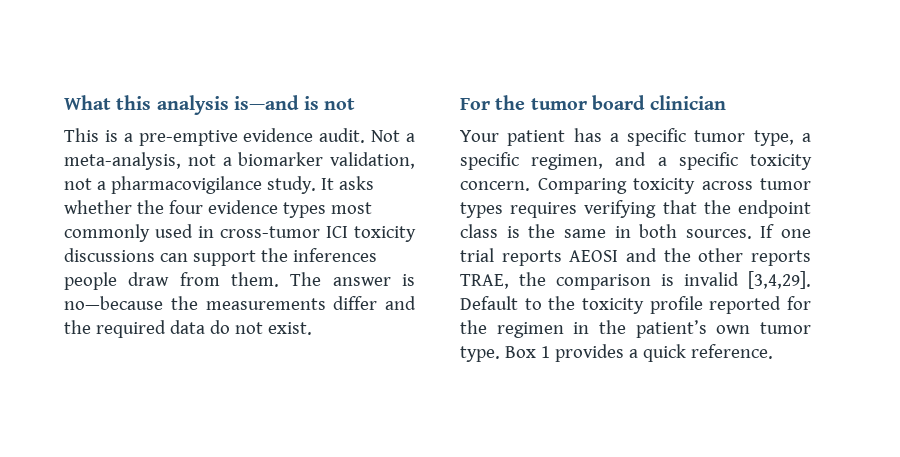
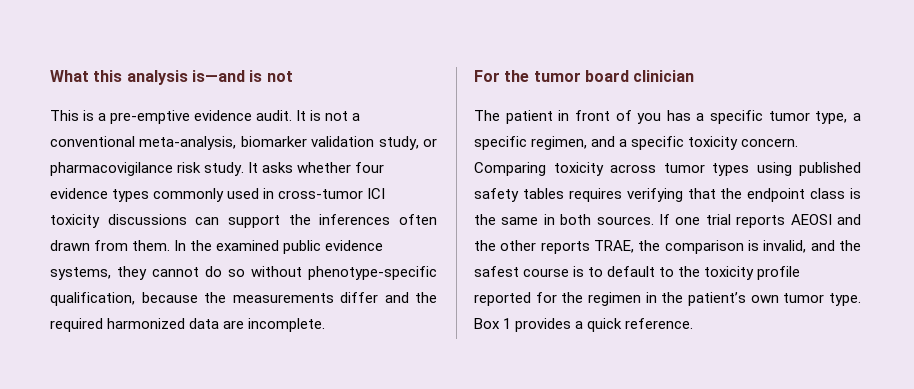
- Not a meta-analysis, not a biomarker validation, not a pharmacovigilance study.
+ It is not a conventional meta-analysis, biomarker validation study, or pharmacovigilance risk study.
- It asks whether the four evidence types most commonly used in cross-tumor ICI toxicity discussions can support the inferences people draw from them. The answer is no—because the measurements differ and the required data do not exist.
+ It asks whether four evidence types commonly used in cross-tumor ICI toxicity discussions can support the inferences often drawn from them. In the examined public evidence systems, they cannot do so without phenotype-specific qualification, because the measurements differ and the required harmonized data are incomplete.
- Your patient has a specific tumor type, a specific regimen, and a specific toxicity concern.
+ The patient in front of you has a specific tumor type, a specific regimen, and a specific toxicity concern.
- Comparing toxicity across tumor types requires verifying that the endpoint class is the same in both sources.
+ Comparing toxicity across tumor types using published safety tables requires verifying that the endpoint class is the same in both sources.
- If one trial reports AEOSI and the other reports TRAE, the comparison is invalid [3,4,29]. Default to the toxicity profile reported for the regimen in the patient’s own tumor type.
+ If one trial reports AEOSI and the other reports TRAE, the comparison is invalid, and the safest course is to default to the toxicity profile reported for the regimen in the patient’s own tumor type.

